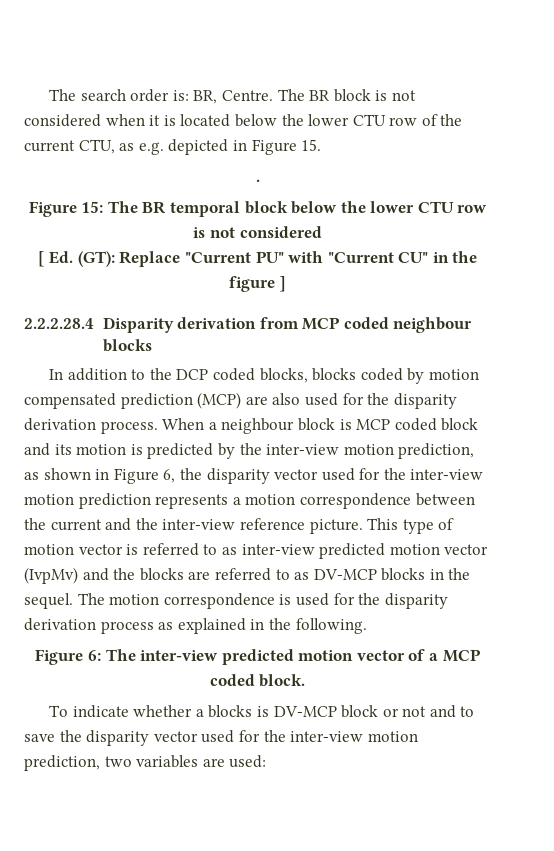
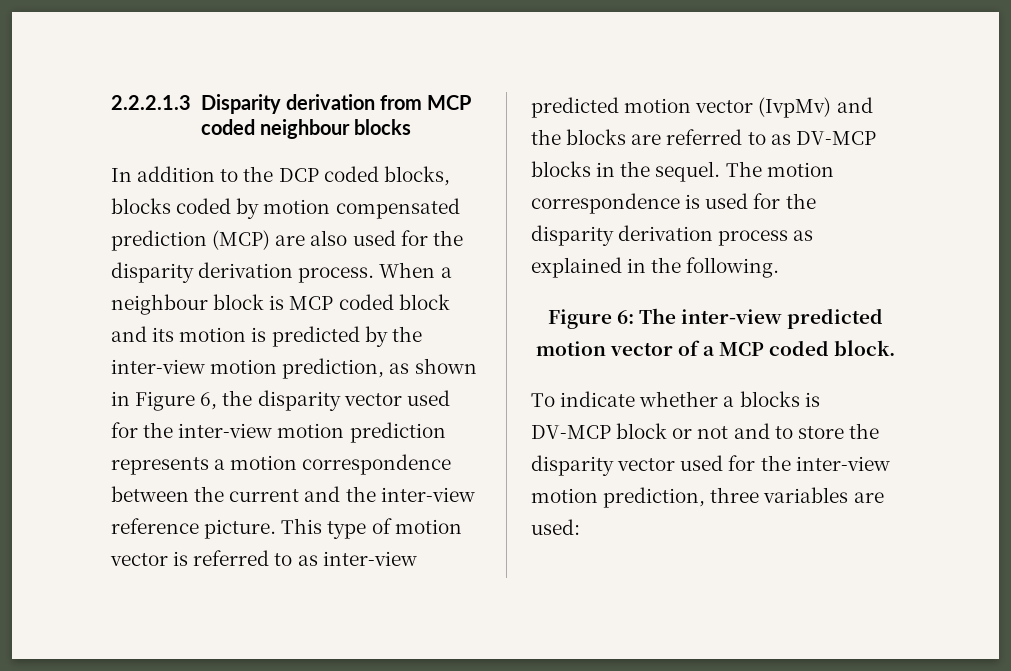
- The search order is: BR, Centre. The BR block is not considered when it is located below the lower CTU row of the current CTU, as e.g. depicted in Figure 15.
- .
- Figure 15: The BR temporal block below the lower CTU row is not considered
- [ Ed. (GT): Replace "Current PU" with "Current CU" in the figure ]
- 2.2.2.28.4 Disparity derivation from MCP coded neighbour blocks
+ 2.2.2.1.3 Disparity derivation from MCP coded neighbour blocks
- To indicate whether a blocks is DV-MCP block or not and to save the disparity vector used for the inter-view motion prediction, two variables are used:
+ To indicate whether a blocks is DV-MCP block or not and to store the disparity vector used for the inter-view motion prediction, three variables are used:

